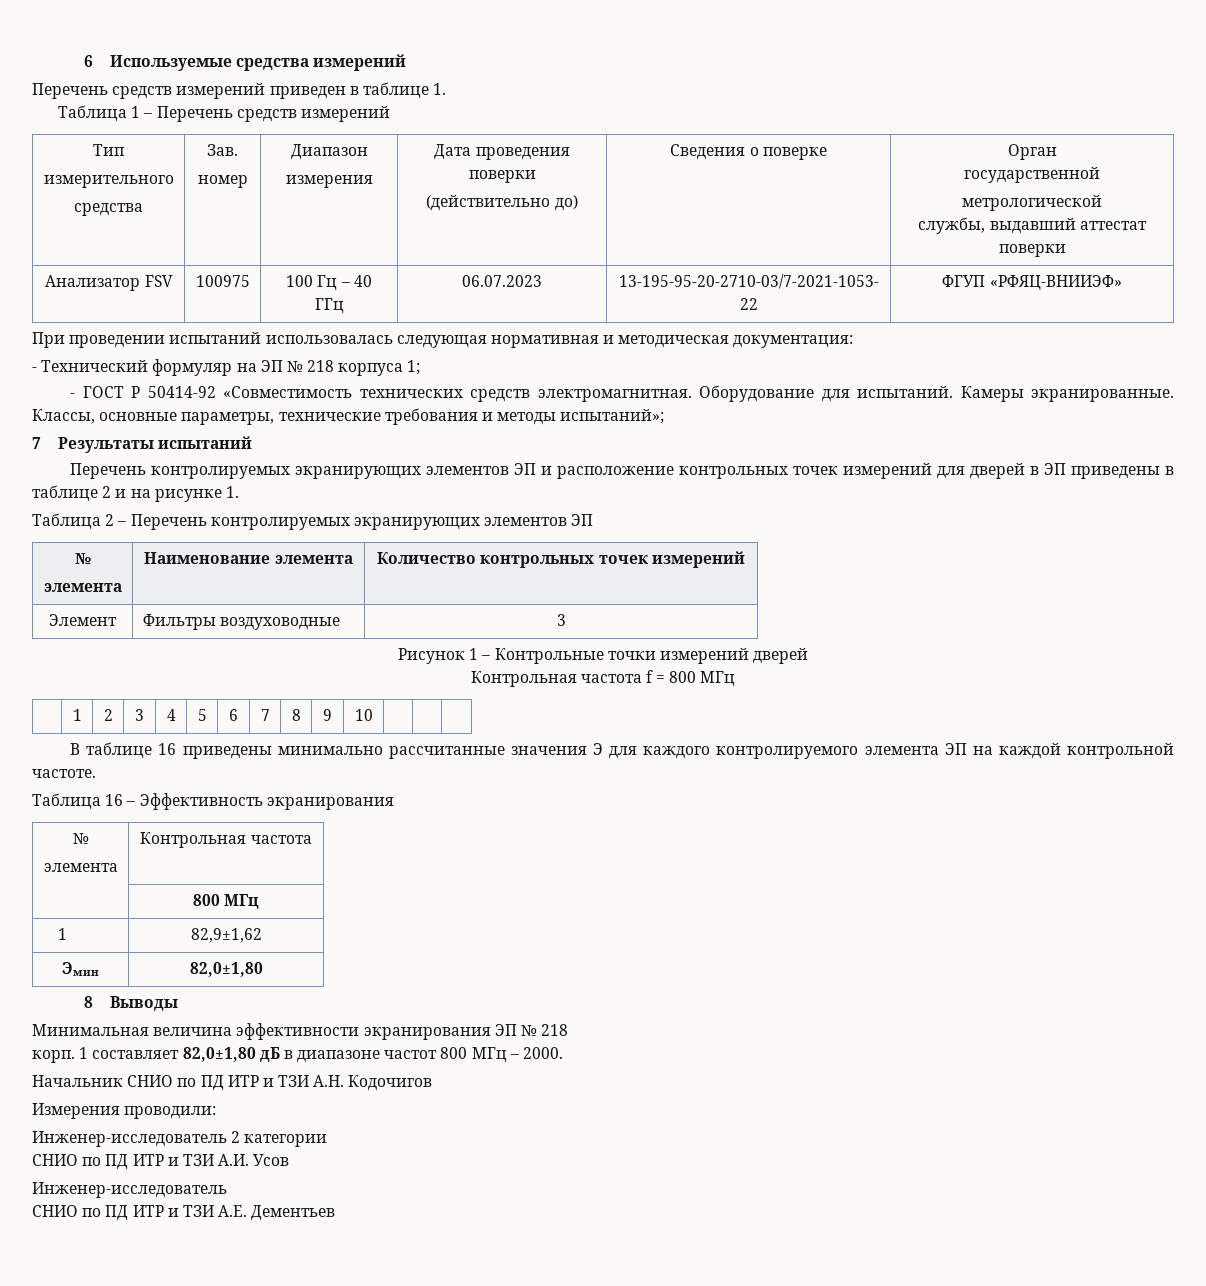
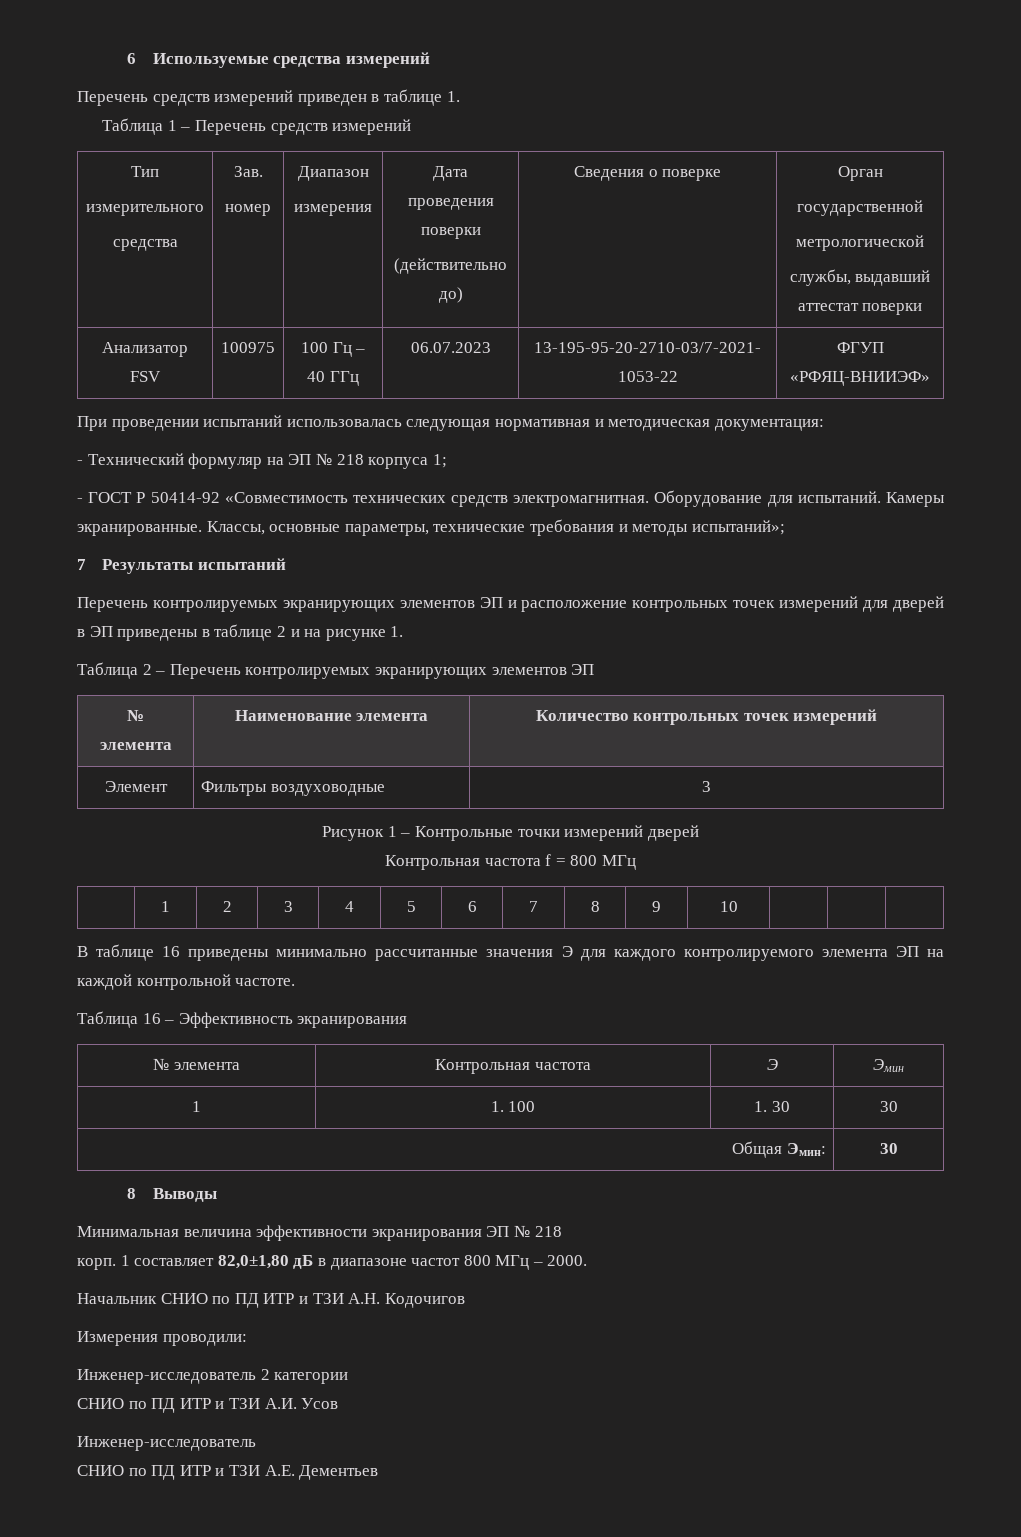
  Таблица 16 – Эффективность экранирования
- №
- элемента | Контрольная частота
- | 800 МГц
- 1 | 82,9±1,62
- Эмин | 82,0±1,80
+ № элемента | Контрольная частота | Э | Эмин
+ 1 | 1. 100 | 1. 30 | 30
+ Общая Эмин: | 30

